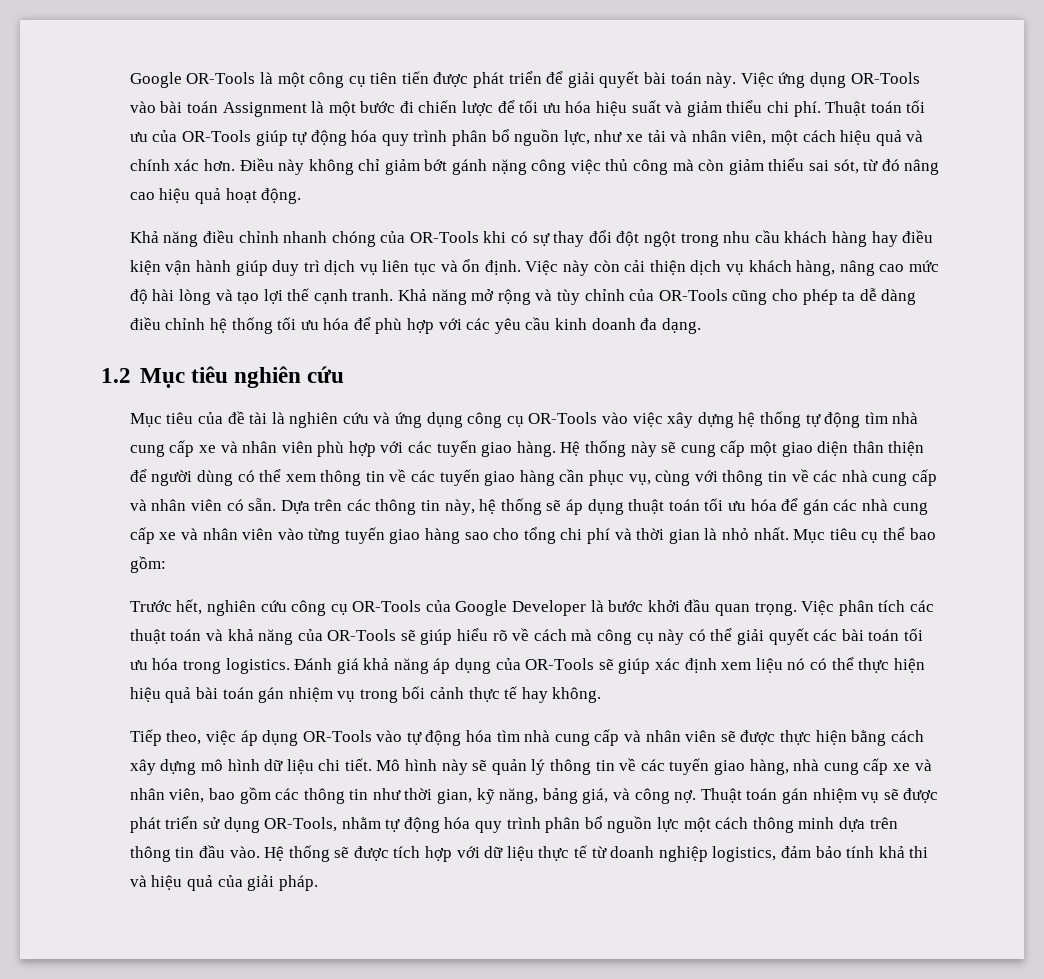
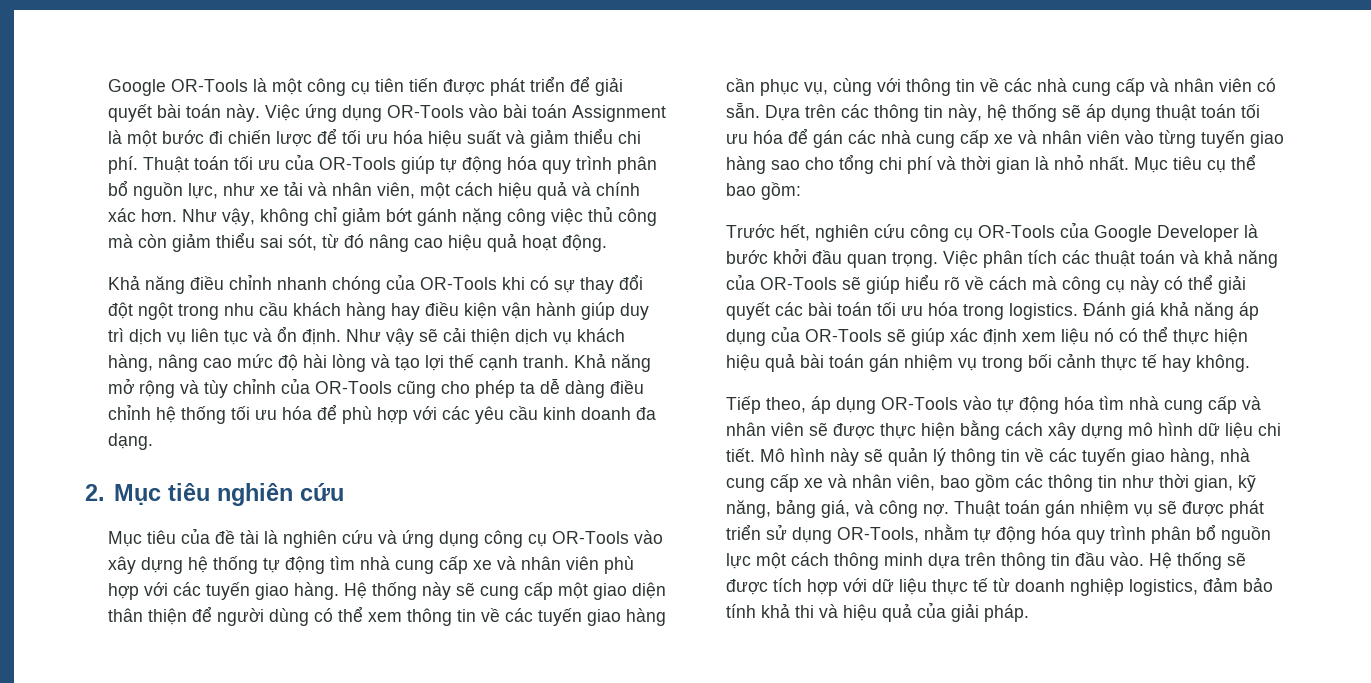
- Điều này không chỉ giảm bớt gánh nặng công việc thủ công mà còn giảm thiểu sai sót, từ đó nâng cao hiệu quả hoạt động.
+ Như vậy, không chỉ giảm bớt gánh nặng công việc thủ công mà còn giảm thiểu sai sót, từ đó nâng cao hiệu quả hoạt động.
- Việc này còn cải thiện dịch vụ khách hàng, nâng cao mức độ hài lòng và tạo lợi thế cạnh tranh.
+ Như vậy sẽ cải thiện dịch vụ khách hàng, nâng cao mức độ hài lòng và tạo lợi thế cạnh tranh.
- 1.2 Mục tiêu nghiên cứu
+ 2. Mục tiêu nghiên cứu
- Mục tiêu của đề tài là nghiên cứu và ứng dụng công cụ OR-Tools vào việc xây dựng hệ thống tự động tìm nhà cung cấp xe và nhân viên phù hợp với các tuyến giao hàng.
+ Mục tiêu của đề tài là nghiên cứu và ứng dụng công cụ OR-Tools vào xây dựng hệ thống tự động tìm nhà cung cấp xe và nhân viên phù hợp với các tuyến giao hàng.
- Tiếp theo, việc áp dụng OR-Tools vào tự động hóa tìm nhà cung cấp và nhân viên sẽ được thực hiện bằng cách xây dựng mô hình dữ liệu chi tiết.
+ Tiếp theo, áp dụng OR-Tools vào tự động hóa tìm nhà cung cấp và nhân viên sẽ được thực hiện bằng cách xây dựng mô hình dữ liệu chi tiết.

